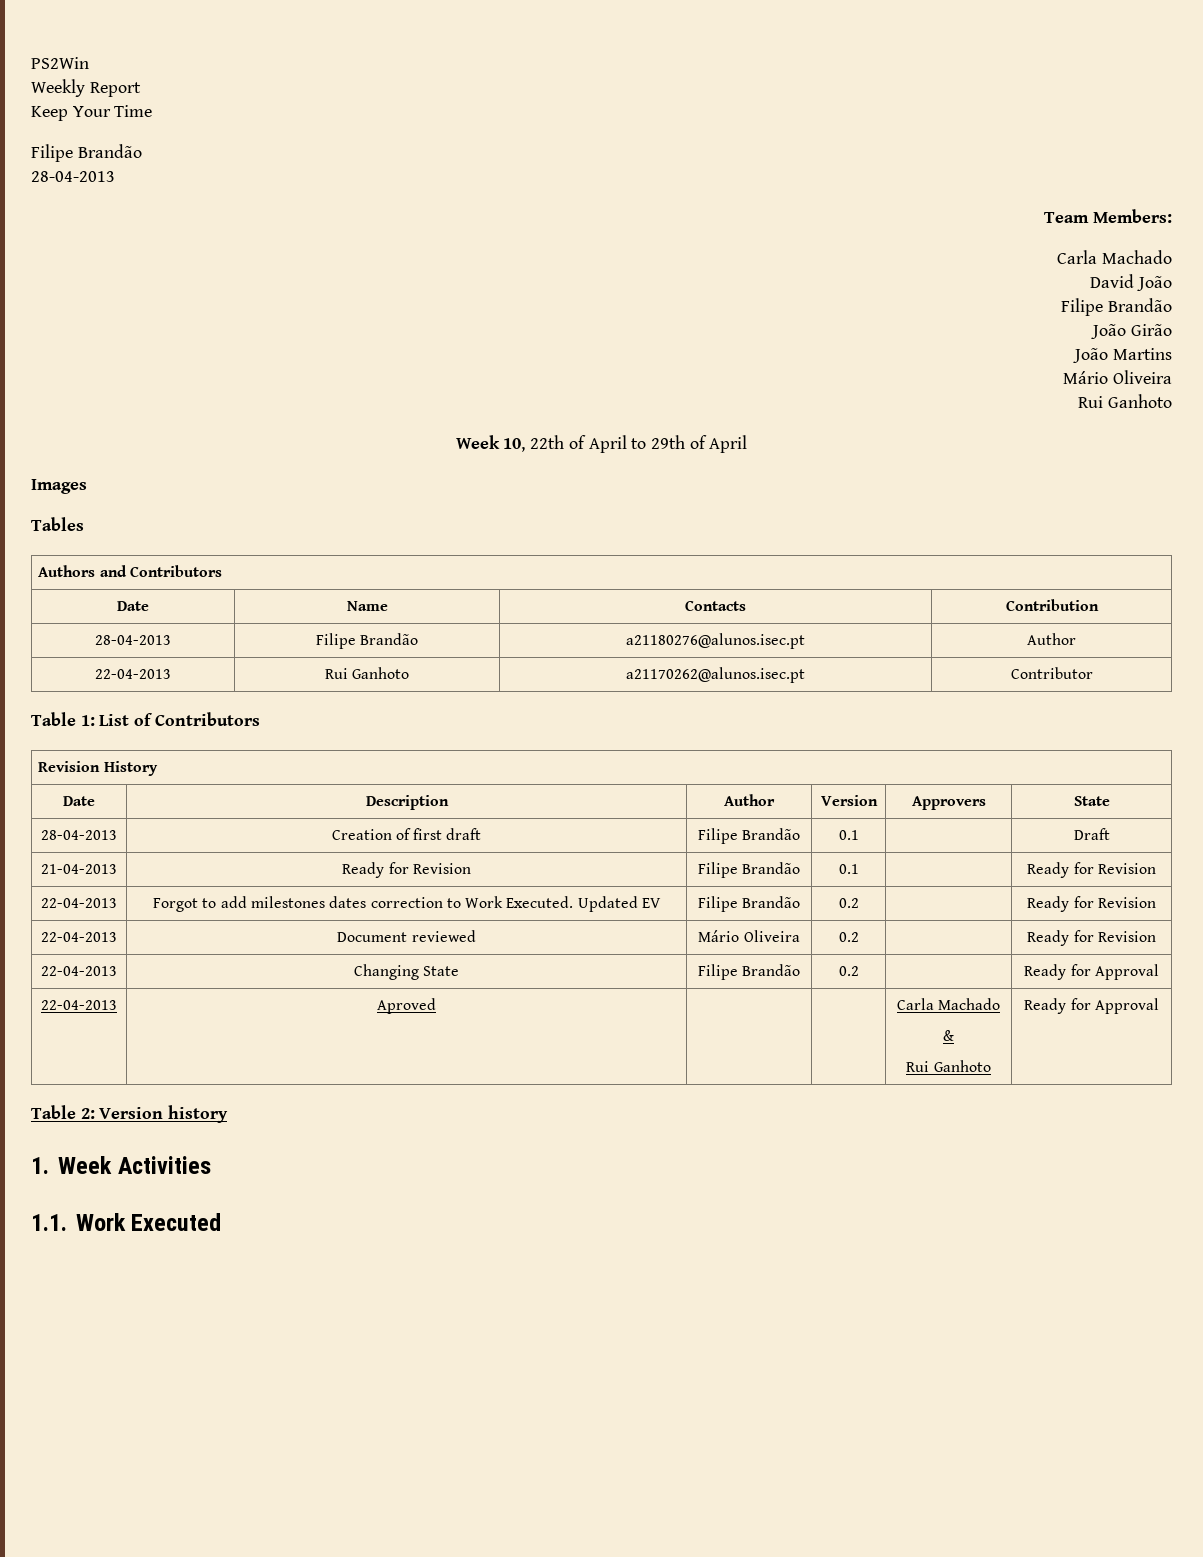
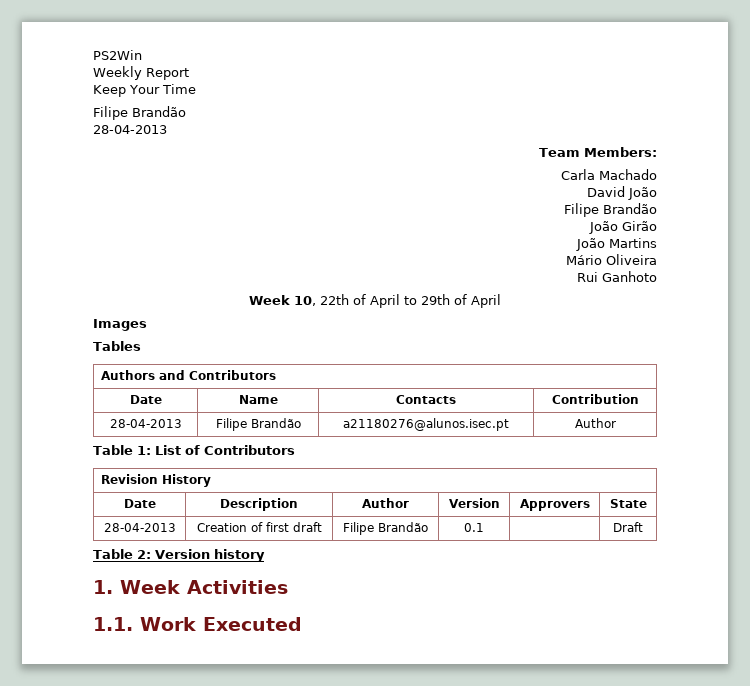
- 22-04-2013 | Rui Ganhoto | a21170262@alunos.isec.pt | Contributor
- 21-04-2013 | Ready for Revision | Filipe Brandão | 0.1 | | Ready for Revision
- 22-04-2013 | Forgot to add milestones dates correction to Work Executed. Updated EV | Filipe Brandão | 0.2 | | Ready for Revision
- 22-04-2013 | Document reviewed | Mário Oliveira | 0.2 | | Ready for Revision
- 22-04-2013 | Changing State | Filipe Brandão | 0.2 | | Ready for Approval
- 22-04-2013 | Aproved | | | Carla Machado
- &
- Rui Ganhoto | Ready for Approval

